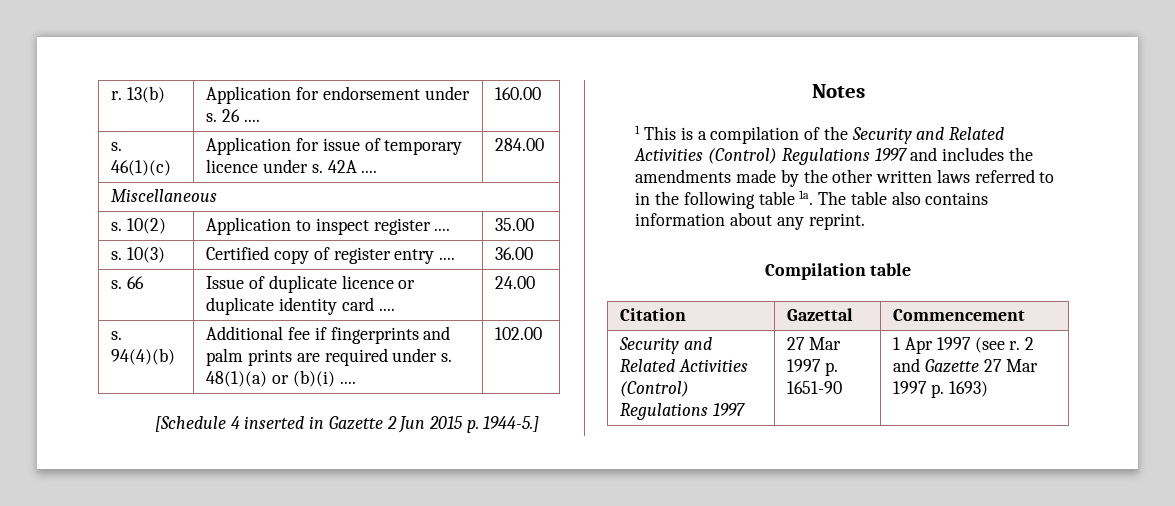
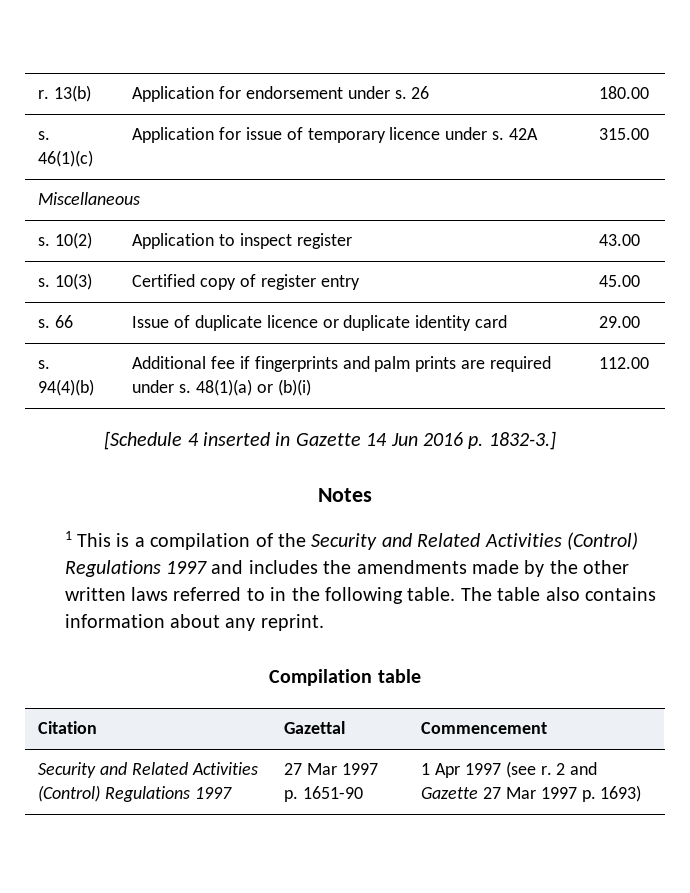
- r. 13(b) | Application for endorsement under s. 26 .... | 160.00
+ r. 13(b) | Application for endorsement under s. 26 | 180.00
- s. 46(1)(c) | Application for issue of temporary licence under s. 42A .... | 284.00
+ s. 46(1)(c) | Application for issue of temporary licence under s. 42A | 315.00
- s. 10(2) | Application to inspect register .... | 35.00
+ s. 10(2) | Application to inspect register | 43.00
- s. 10(3) | Certified copy of register entry .... | 36.00
+ s. 10(3) | Certified copy of register entry | 45.00
- s. 66 | Issue of duplicate licence or duplicate identity card .... | 24.00
+ s. 66 | Issue of duplicate licence or duplicate identity card | 29.00
- s. 94(4)(b) | Additional fee if fingerprints and palm prints are required under s. 48(1)(a) or (b)(i) .... | 102.00
+ s. 94(4)(b) | Additional fee if fingerprints and palm prints are required under s. 48(1)(a) or (b)(i) | 112.00
- [Schedule 4 inserted in Gazette 2 Jun 2015 p. 1944-5.]
+ [Schedule 4 inserted in Gazette 14 Jun 2016 p. 1832-3.]
- 1 This is a compilation of the Security and Related Activities (Control) Regulations 1997 and includes the amendments made by the other written laws referred to in the following table 1a.
+ 1 This is a compilation of the Security and Related Activities (Control) Regulations 1997 and includes the amendments made by the other written laws referred to in the following table.

